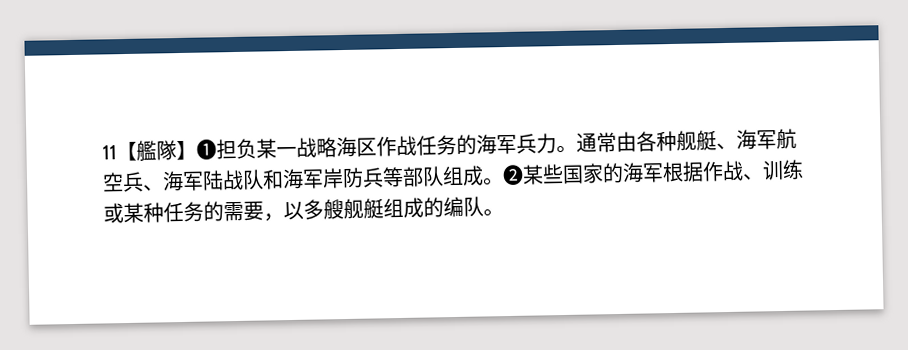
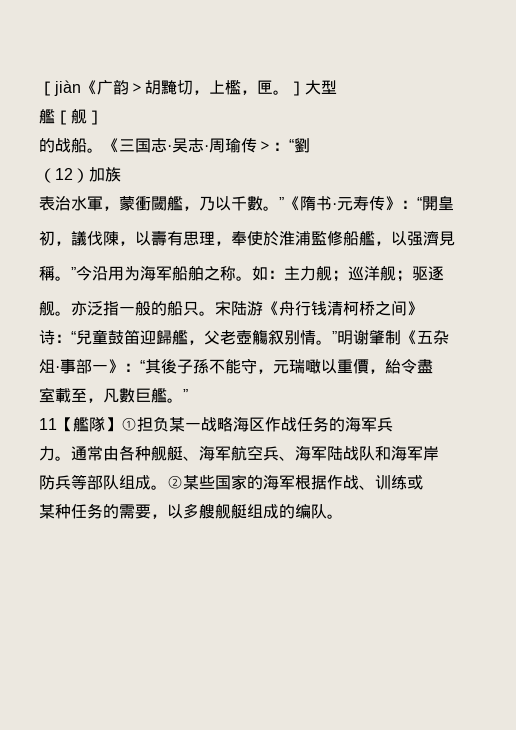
+ ［jiàn《广韵＞胡黤切，上檻，匣。］大型
+ 艦［舰］
+ 的战船。《三国志·吴志·周瑜传＞：“劉
+ （12）加族
+ 表治水軍，蒙衝閾艦，乃以千數。”《隋书·元寿传》：“開皇
+ 初，議伐陳，以壽有思理，奉使於淮浦監修船艦，以强濟見
+ 稱。”今沿用为海军船舶之称。如：主力舰；巡洋舰；驱逐
+ 舰。亦泛指一般的船只。宋陆游《舟行钱清柯桥之间》
+ 诗：“兒童鼓笛迎歸艦，父老壺觴叙别情。”明谢肇制《五杂
+ 俎·事部一》：“其後子孫不能守，元瑞噉以重價，紿令盡
+ 室載至，凡數巨艦。”
- 11【艦隊】❶担负某一战略海区作战任务的海军兵力。
+ 11【艦隊】①担负某一战略海区作战任务的海军兵
+ 力。
- 通常由各种舰艇、海军航空兵、海军陆战队和海军岸防兵等部队组成。
+ 通常由各种舰艇、海军航空兵、海军陆战队和海军岸
+ 防兵等部队组成。
- ❷某些国家的海军根据作战、训练或某种任务的需要，以多艘舰艇组成的编队。
+ ②某些国家的海军根据作战、训练或
+ 某种任务的需要，以多艘舰艇组成的编队。

